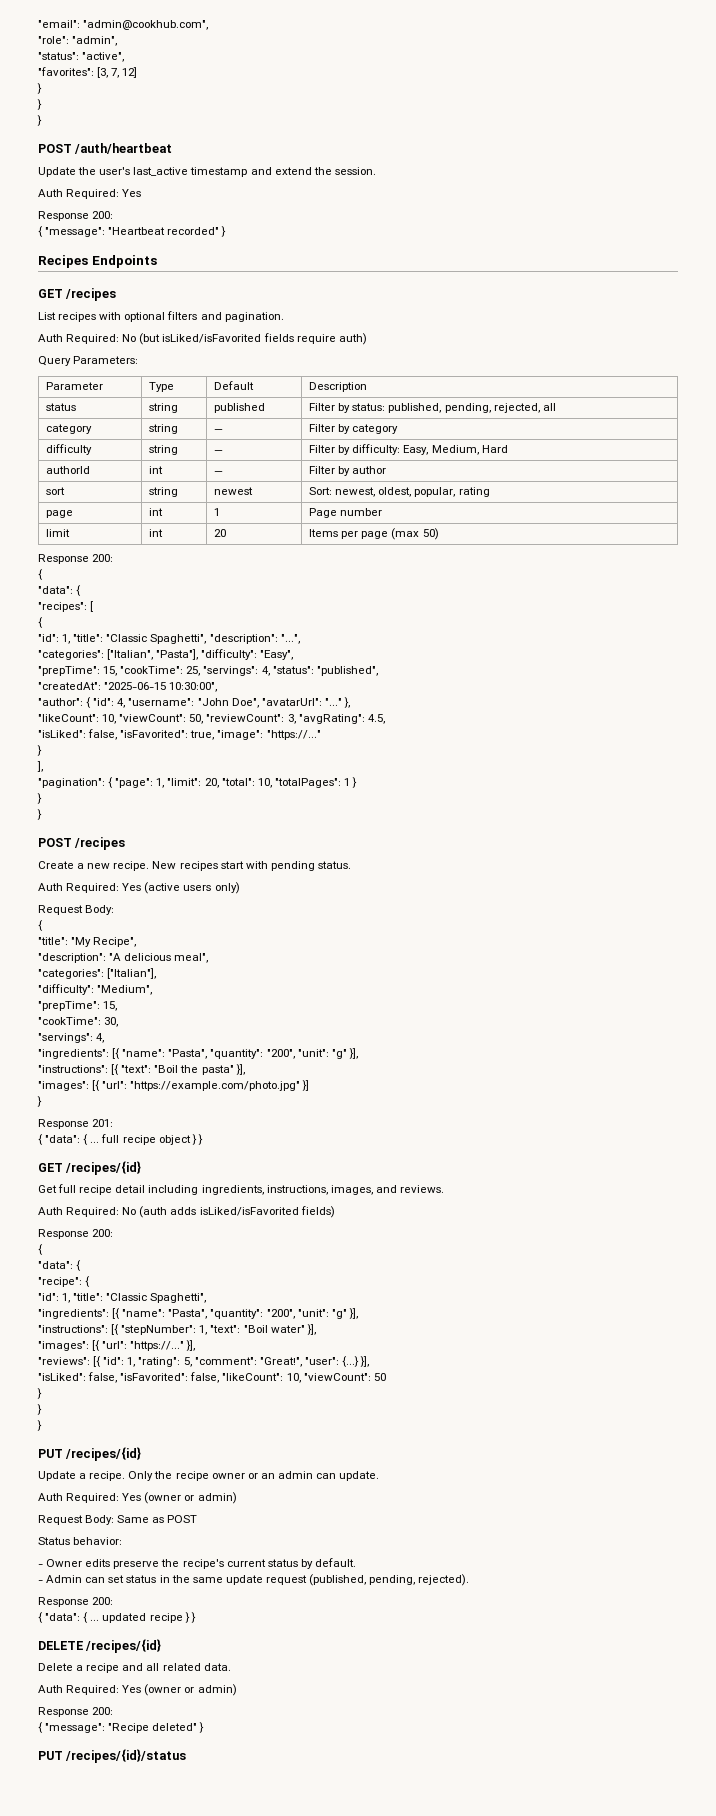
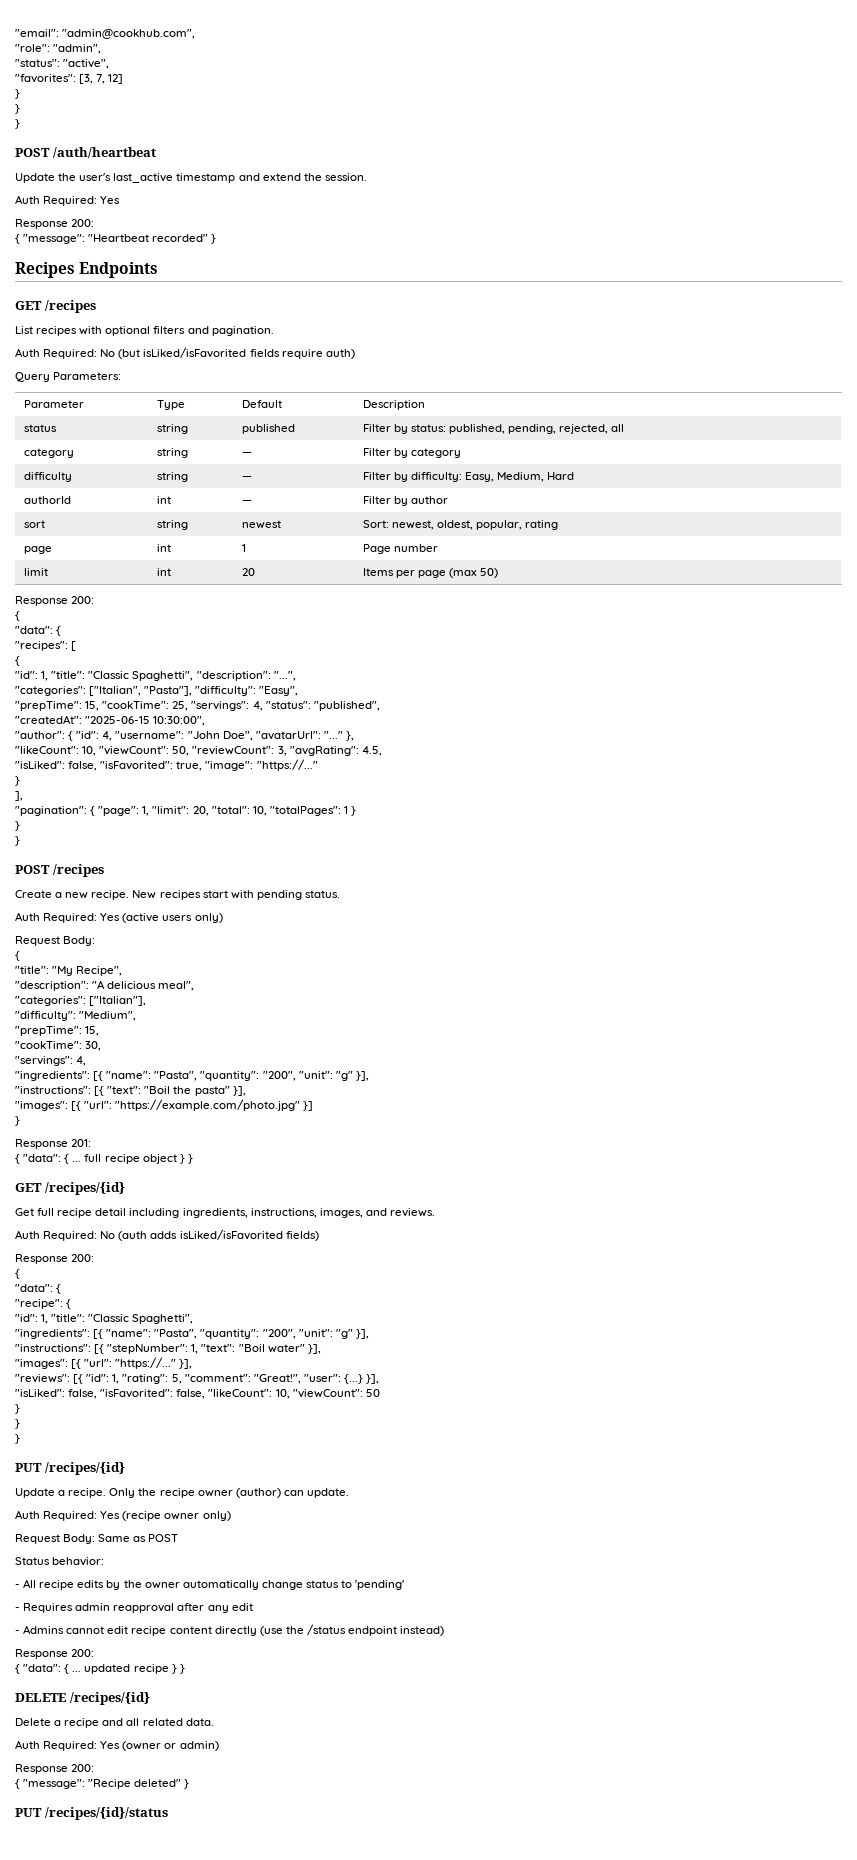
- Only the recipe owner or an admin can update.
- Auth Required: Yes (owner or admin)
+ Only the recipe owner (author) can update.
+ Auth Required: Yes (recipe owner only)
- - Owner edits preserve the recipe's current status by default.
- - Admin can set status in the same update request (published, pending, rejected).
+ - All recipe edits by the owner automatically change status to 'pending'
+ - Requires admin reapproval after any edit
+ - Admins cannot edit recipe content directly (use the /status endpoint instead)

